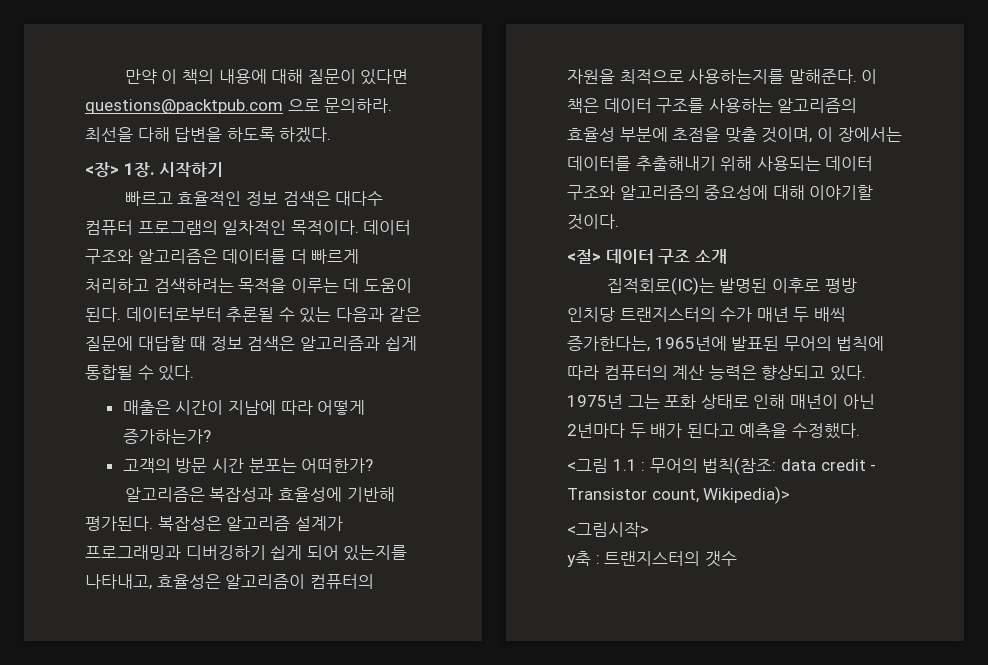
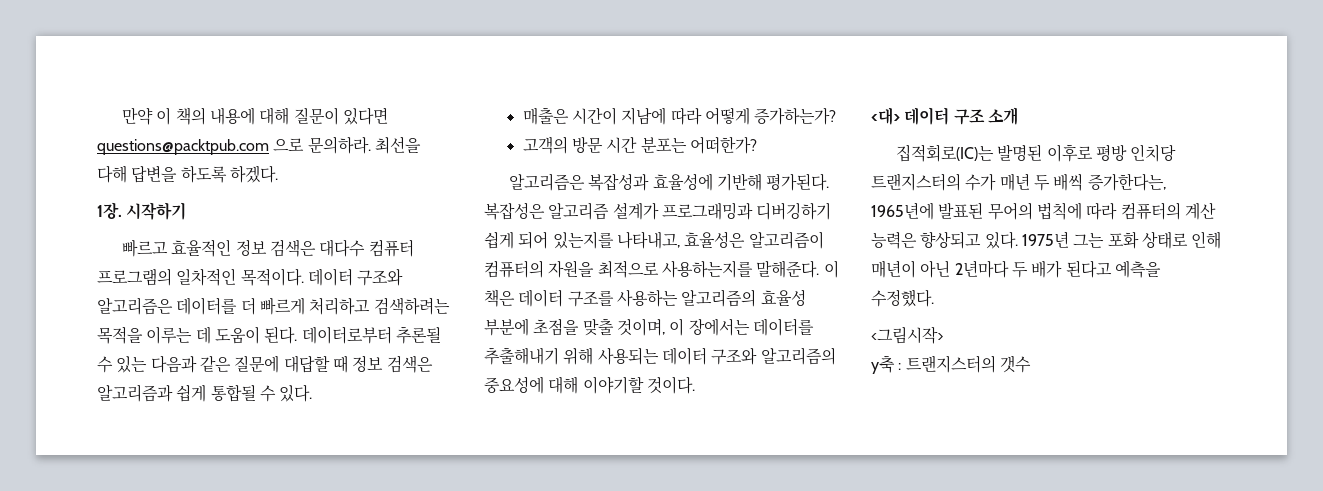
- <장> 1장.
+ 1장.
- <절> 데이터 구조 소개
+ <대> 데이터 구조 소개
- <그림 1.1 : 무어의 법칙(참조: data credit - Transistor count, Wikipedia)>

